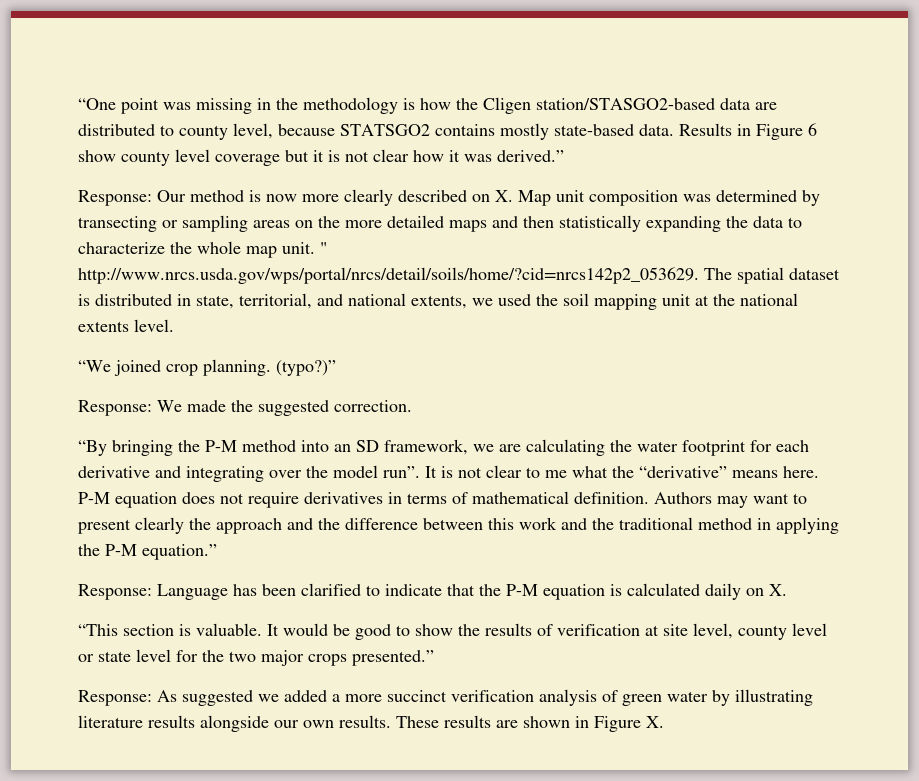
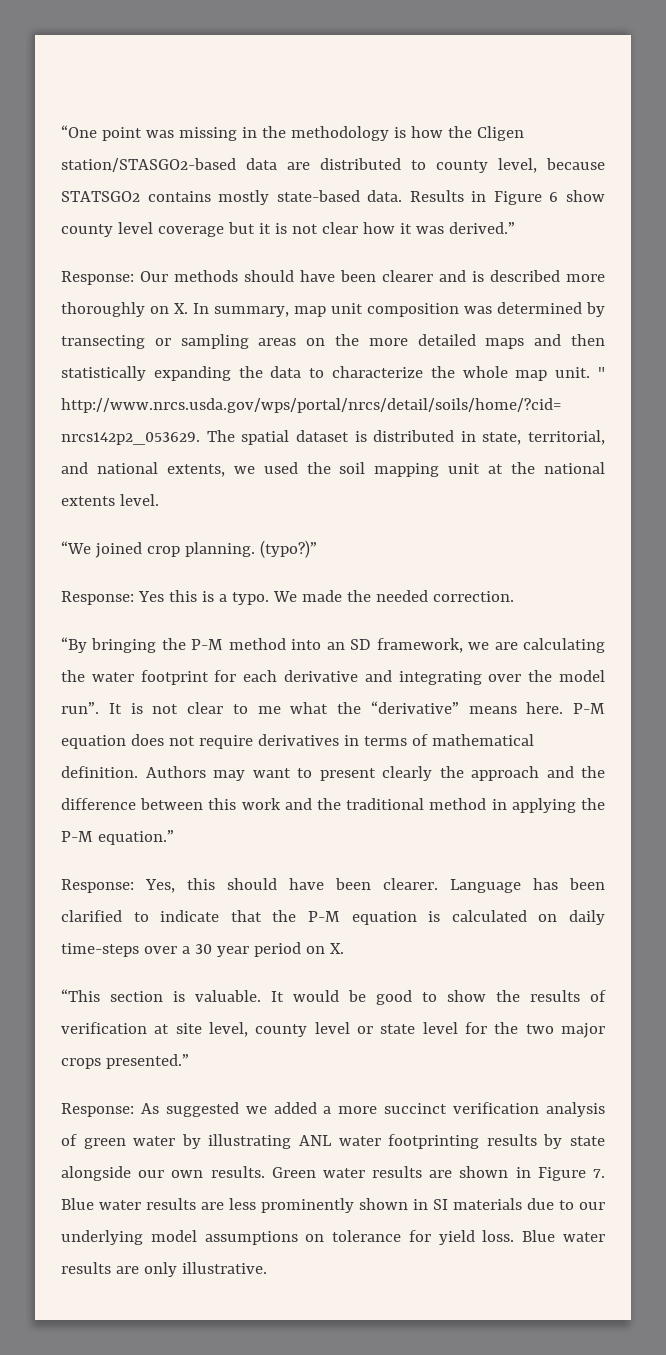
- Response: Our method is now more clearly described on X. Map unit composition was determined by transecting or sampling areas on the more detailed maps and then statistically expanding the data to characterize the whole map unit.
+ Response: Our methods should have been clearer and is described more thoroughly on X. In summary, map unit composition was determined by transecting or sampling areas on the more detailed maps and then statistically expanding the data to characterize the whole map unit.
- Response: We made the suggested correction.
+ Response: Yes this is a typo. We made the needed correction.
- Response: Language has been clarified to indicate that the P-M equation is calculated daily on X.
+ Response: Yes, this should have been clearer. Language has been clarified to indicate that the P-M equation is calculated on daily time-steps over a 30 year period on X.
- Response: As suggested we added a more succinct verification analysis of green water by illustrating literature results alongside our own results.
+ Response: As suggested we added a more succinct verification analysis of green water by illustrating ANL water footprinting results by state alongside our own results.
- These results are shown in Figure X.
+ Green water results are shown in Figure 7. Blue water results are less prominently shown in SI materials due to our underlying model assumptions on tolerance for yield loss. Blue water results are only illustrative.

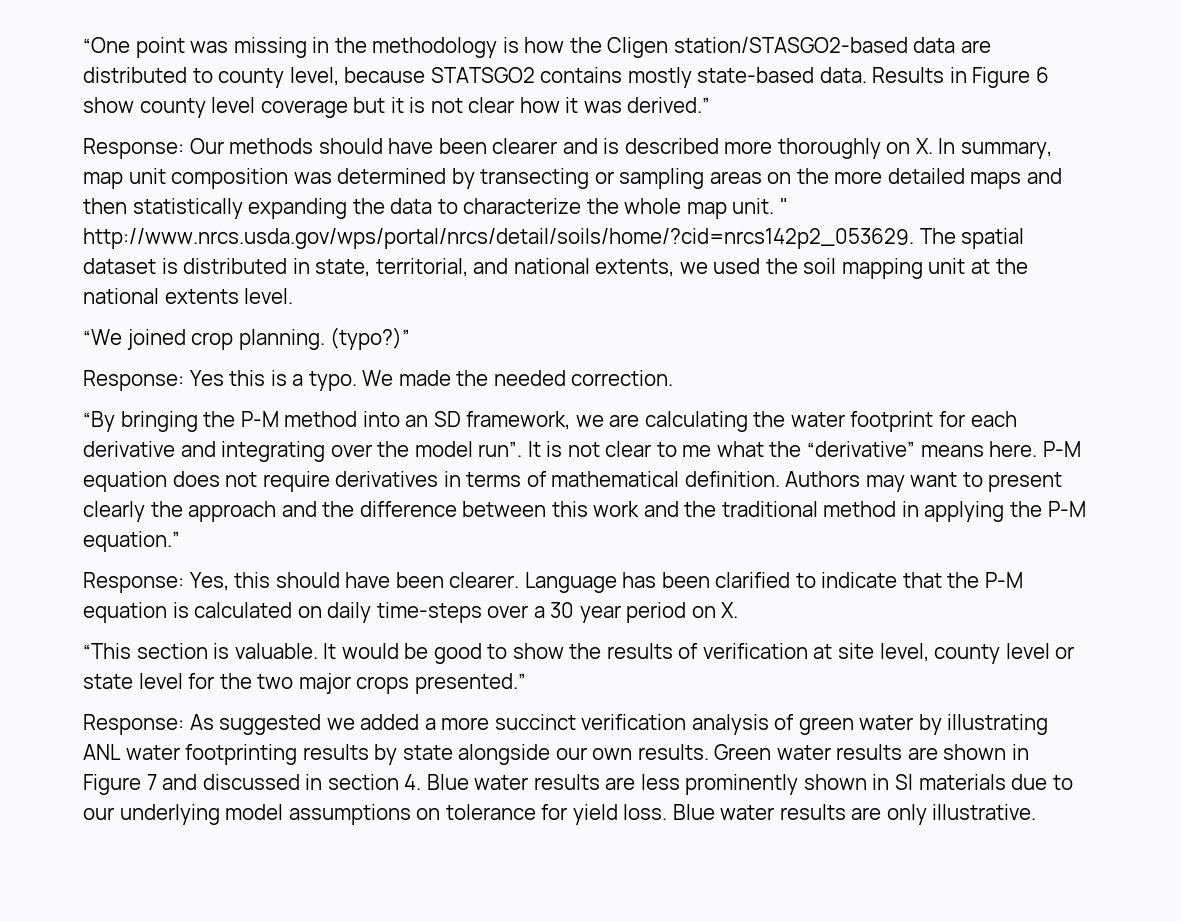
- Green water results are shown in Figure 7. Blue water results are less prominently shown in SI materials due to our underlying model assumptions on tolerance for yield loss.
+ Green water results are shown in Figure 7 and discussed in section 4. Blue water results are less prominently shown in SI materials due to our underlying model assumptions on tolerance for yield loss.

